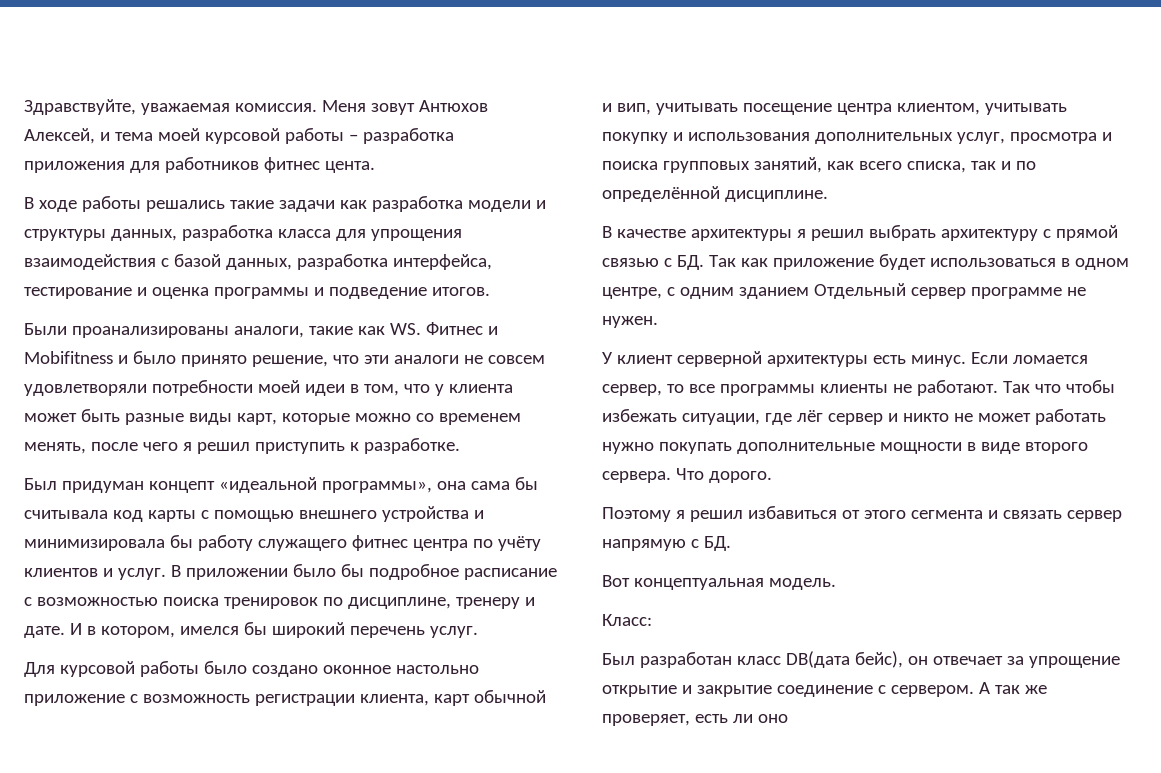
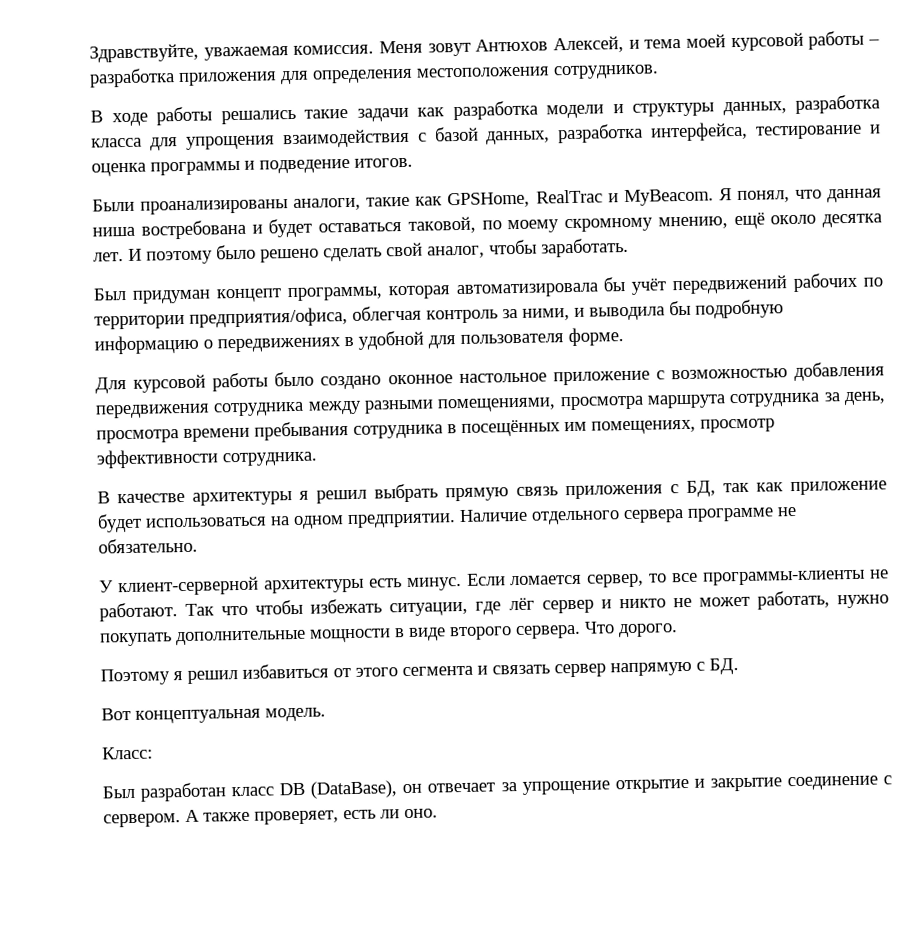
- Меня зовут Антюхов Алексей, и тема моей курсовой работы – разработка приложения для работников фитнес цента.
+ Меня зовут Антюхов Алексей, и тема моей курсовой работы – разработка приложения для определения местоположения сотрудников.
- Были проанализированы аналоги, такие как WS. Фитнес и Mobifitness и было принято решение, что эти аналоги не совсем удовлетворяли потребности моей идеи в том, что у клиента может быть разные виды карт, которые можно со временем менять, после чего я решил приступить к разработке.
- Был придуман концепт «идеальной программы», она сама бы считывала код карты с помощью внешнего устройства и минимизировала бы работу служащего фитнес центра по учёту клиентов и услуг. В приложении было бы подробное расписание с возможностью поиска тренировок по дисциплине, тренеру и дате. И в котором, имелся бы широкий перечень услуг.
+ Были проанализированы аналоги, такие как GPSHome, RealTrac и MyBeacom. Я понял, что данная ниша востребована и будет оставаться таковой, по моему скромному мнению, ещё около десятка лет. И поэтому было решено сделать свой аналог, чтобы заработать.
+ Был придуман концепт программы, которая автоматизировала бы учёт передвижений рабочих по территории предприятия/офиса, облегчая контроль за ними, и выводила бы подробную информацию о передвижениях в удобной для пользователя форме.
- Для курсовой работы было создано оконное настольно приложение с возможность регистрации клиента, карт обычной и вип, учитывать посещение центра клиентом, учитывать покупку и использования дополнительных услуг, просмотра и поиска групповых занятий, как всего списка, так и по определённой дисциплине.
+ Для курсовой работы было создано оконное настольное приложение с возможностью добавления передвижения сотрудника между разными помещениями, просмотра маршрута сотрудника за день, просмотра времени пребывания сотрудника в посещённых им помещениях, просмотр эффективности сотрудника.
- В качестве архитектуры я решил выбрать архитектуру с прямой связью с БД. Так как приложение будет использоваться в одном центре, с одним зданием Отдельный сервер программе не нужен.
+ В качестве архитектуры я решил выбрать прямую связь приложения с БД, так как приложение будет использоваться на одном предприятии. Наличие отдельного сервера программе не обязательно.
- У клиент серверной архитектуры есть минус.
+ У клиент-серверной архитектуры есть минус.
- Если ломается сервер, то все программы клиенты не работают.
+ Если ломается сервер, то все программы-клиенты не работают.
- Так что чтобы избежать ситуации, где лёг сервер и никто не может работать нужно покупать дополнительные мощности в виде второго сервера.
+ Так что чтобы избежать ситуации, где лёг сервер и никто не может работать, нужно покупать дополнительные мощности в виде второго сервера.
- Был разработан класс DB(дата бейс), он отвечает за упрощение открытие и закрытие соединение с сервером.
+ Был разработан класс DB (DataBase), он отвечает за упрощение открытие и закрытие соединение с сервером.
- А так же проверяет, есть ли оно
+ А также проверяет, есть ли оно.

